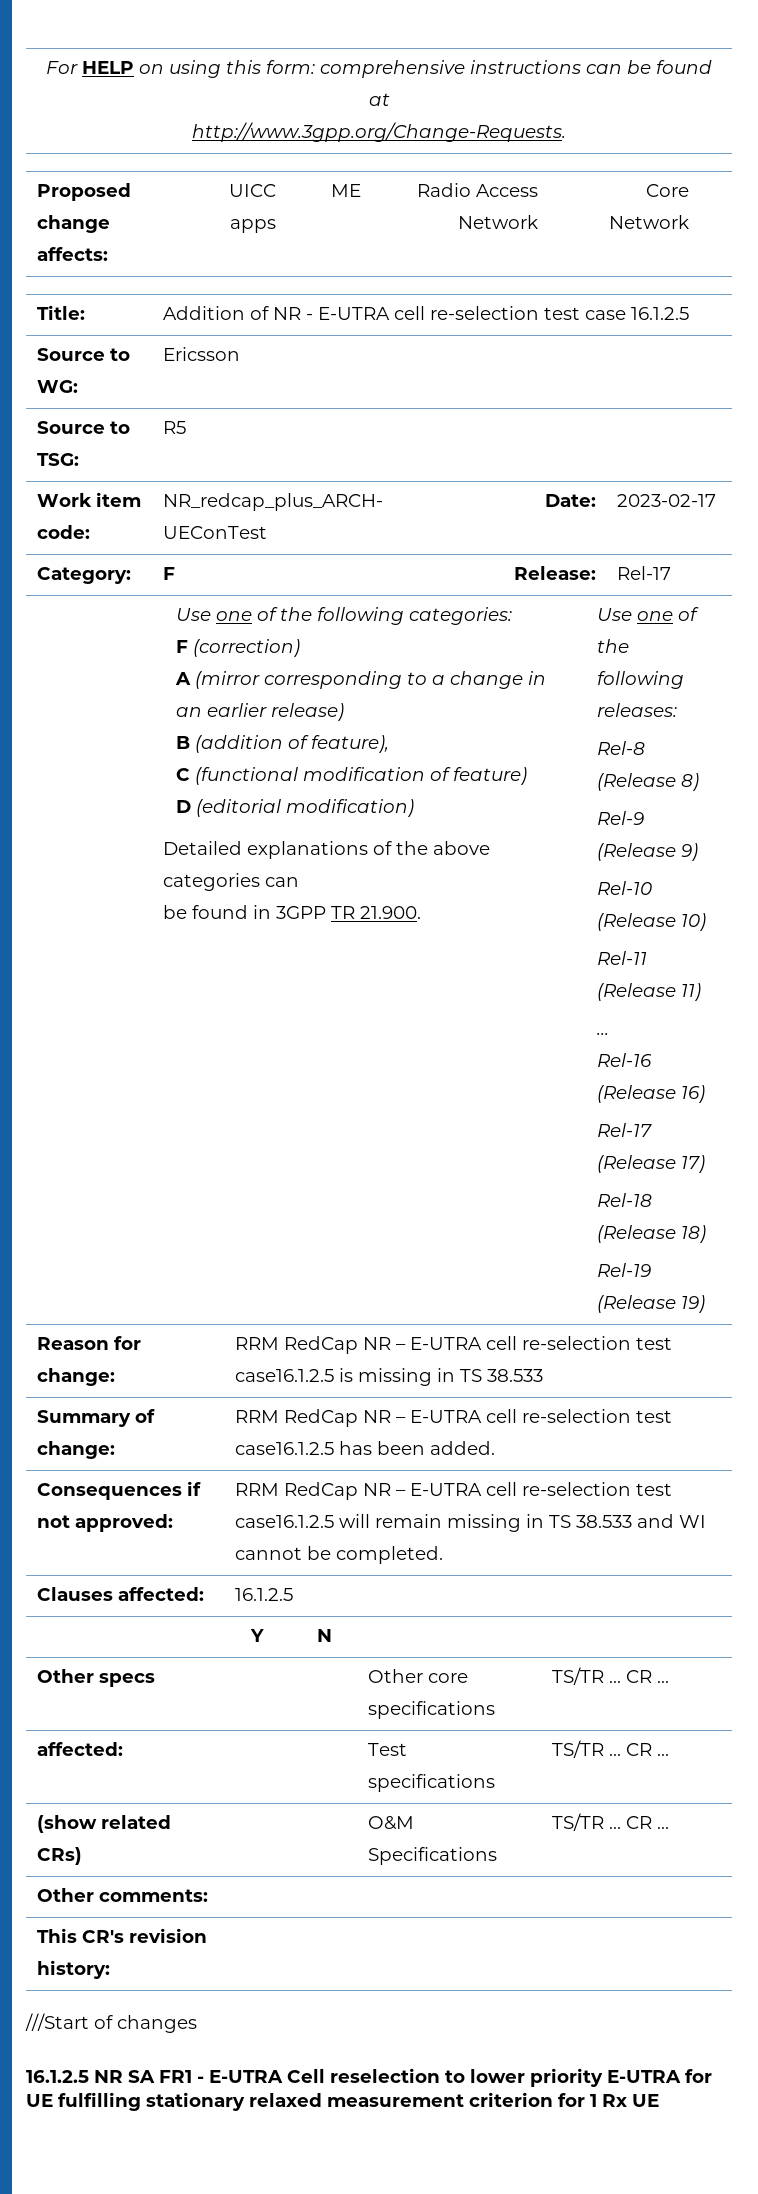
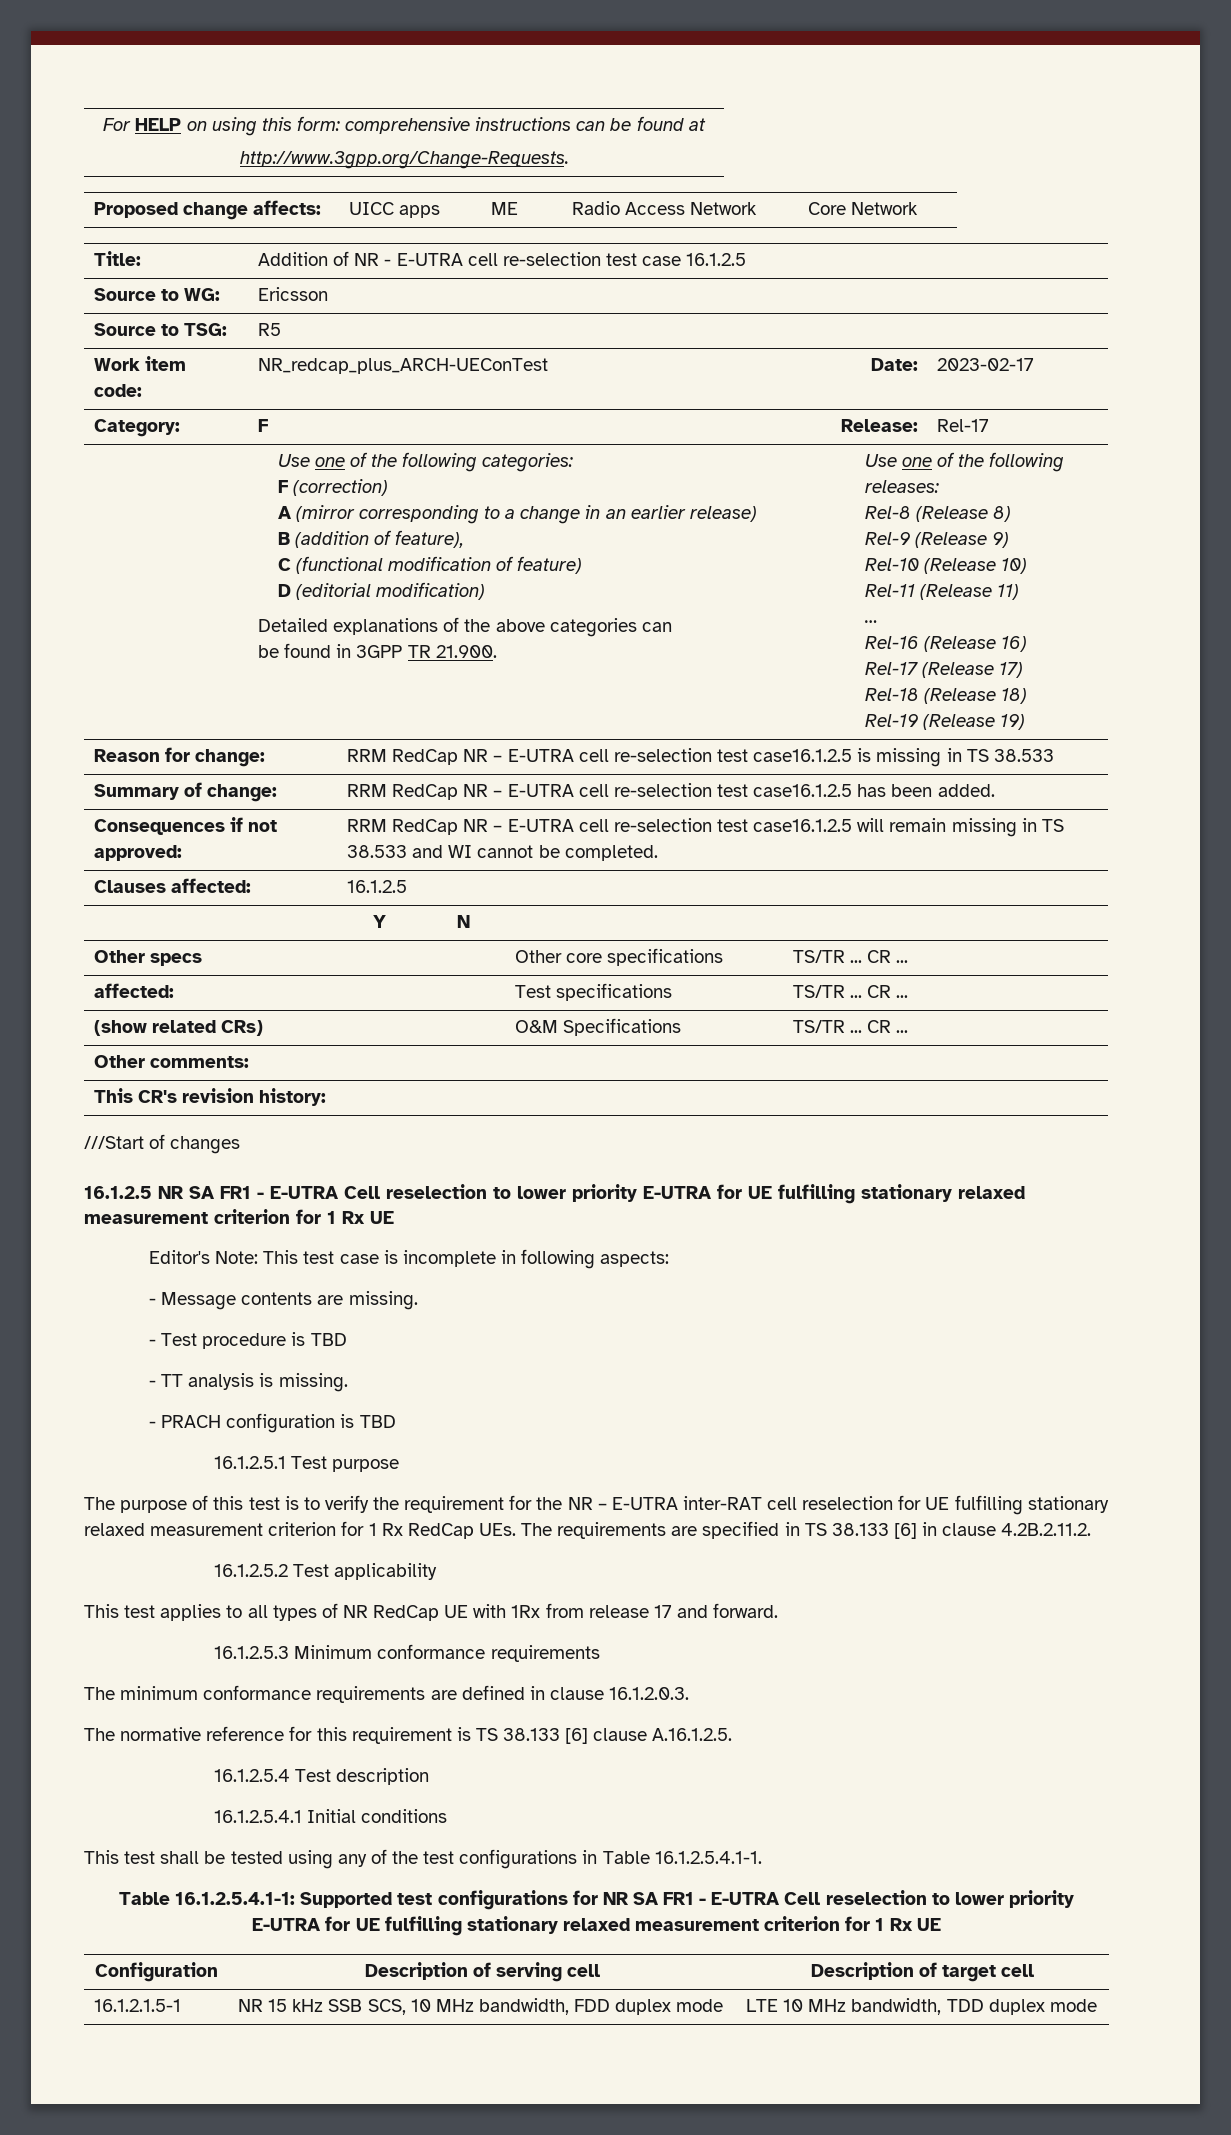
+ Editor's Note: This test case is incomplete in following aspects:
+ - Message contents are missing.
+ - Test procedure is TBD
+ - TT analysis is missing.
+ - PRACH configuration is TBD
+ 16.1.2.5.1 Test purpose
+ The purpose of this test is to verify the requirement for the NR – E-UTRA inter-RAT cell reselection for UE fulfilling stationary relaxed measurement criterion for 1 Rx RedCap UEs. The requirements are specified in TS 38.133 [6] in clause 4.2B.2.11.2.
+ 16.1.2.5.2 Test applicability
+ This test applies to all types of NR RedCap UE with 1Rx from release 17 and forward.
+ 16.1.2.5.3 Minimum conformance requirements
+ The minimum conformance requirements are defined in clause 16.1.2.0.3.
+ The normative reference for this requirement is TS 38.133 [6] clause A.16.1.2.5.
+ 16.1.2.5.4 Test description
+ 16.1.2.5.4.1 Initial conditions
+ This test shall be tested using any of the test configurations in Table 16.1.2.5.4.1-1.
+ Table 16.1.2.5.4.1-1: Supported test configurations for NR SA FR1 - E-UTRA Cell reselection to lower priority E-UTRA for UE fulfilling stationary relaxed measurement criterion for 1 Rx UE
+ Configuration | Description of serving cell | Description of target cell
+ 16.1.2.1.5-1 | NR 15 kHz SSB SCS, 10 MHz bandwidth, FDD duplex mode | LTE 10 MHz bandwidth, TDD duplex mode

